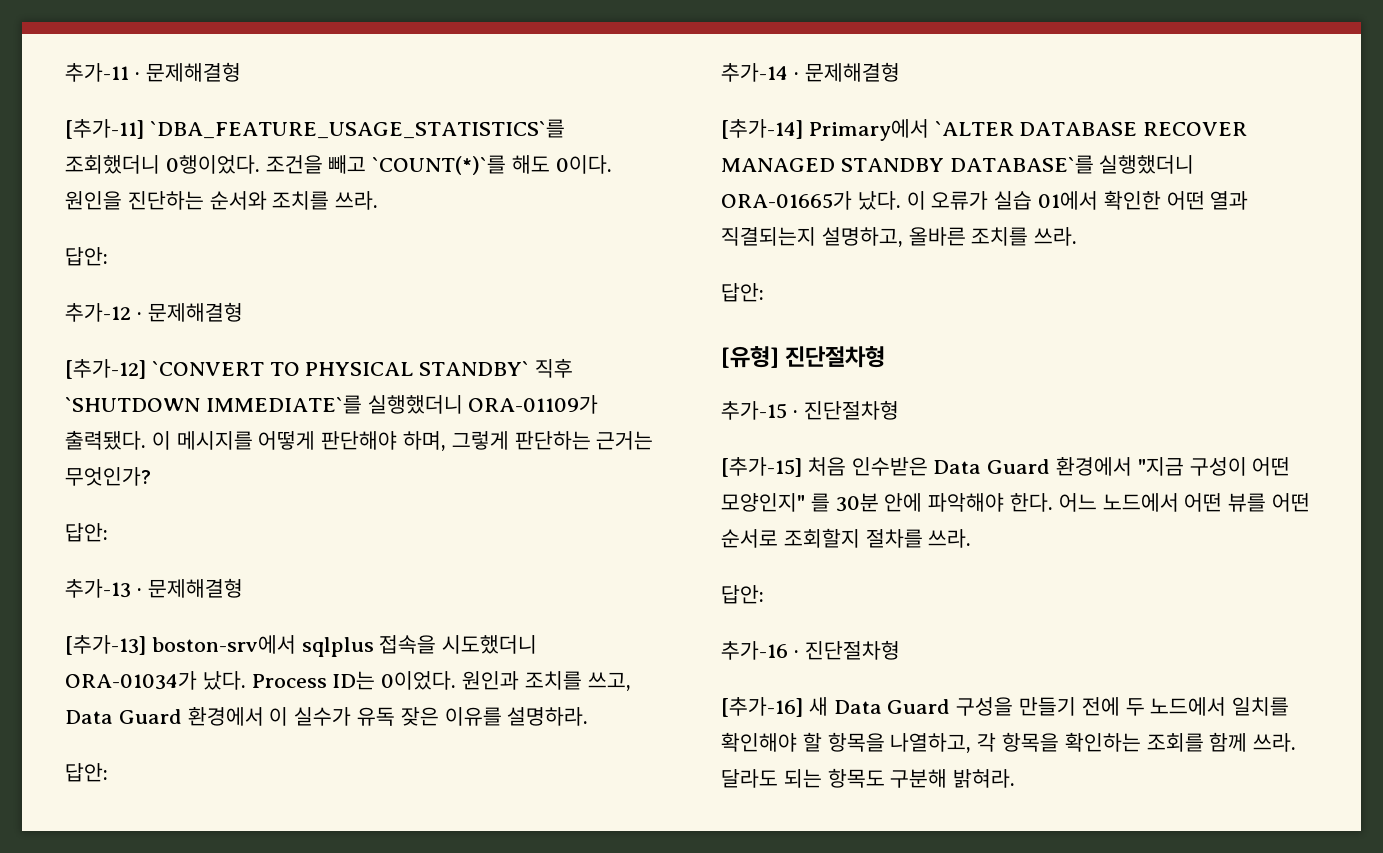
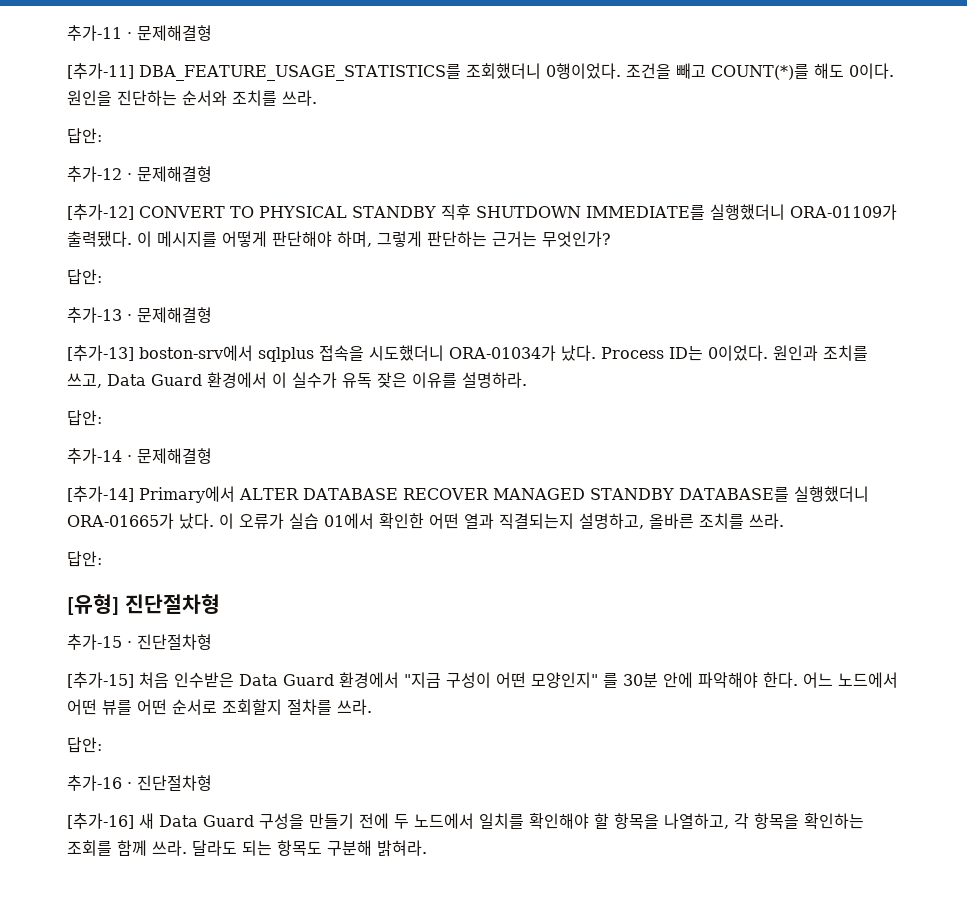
- [추가-11] `DBA_FEATURE_USAGE_STATISTICS`를 조회했더니 0행이었다.
+ [추가-11] DBA_FEATURE_USAGE_STATISTICS를 조회했더니 0행이었다.
- 조건을 빼고 `COUNT(*)`를 해도 0이다.
+ 조건을 빼고 COUNT(*)를 해도 0이다.
- [추가-12] `CONVERT TO PHYSICAL STANDBY` 직후 `SHUTDOWN IMMEDIATE`를 실행했더니 ORA-01109가 출력됐다.
+ [추가-12] CONVERT TO PHYSICAL STANDBY 직후 SHUTDOWN IMMEDIATE를 실행했더니 ORA-01109가 출력됐다.
- [추가-14] Primary에서 `ALTER DATABASE RECOVER MANAGED STANDBY DATABASE`를 실행했더니 ORA-01665가 났다.
+ [추가-14] Primary에서 ALTER DATABASE RECOVER MANAGED STANDBY DATABASE를 실행했더니 ORA-01665가 났다.

